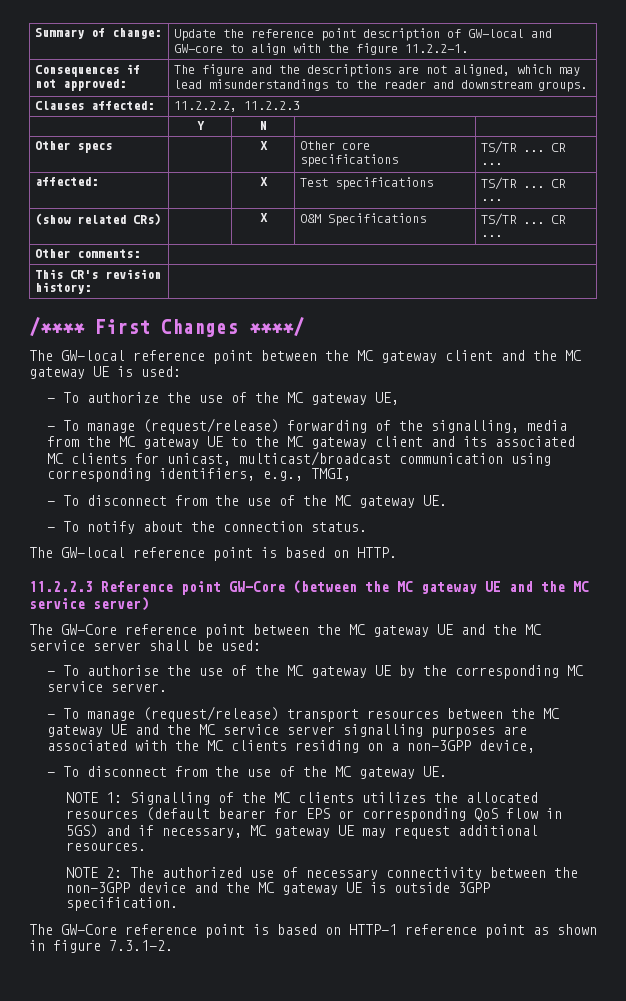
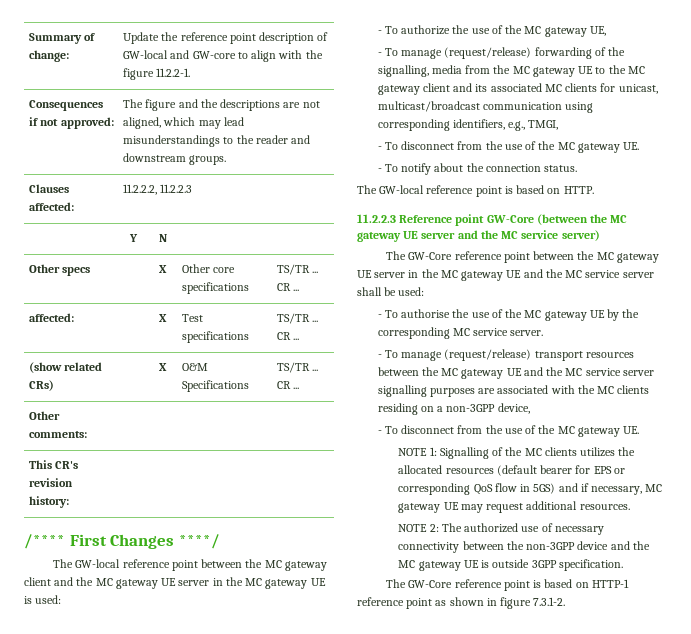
- The GW-local reference point between the MC gateway client and the MC gateway UE is used:
+ The GW-local reference point between the MC gateway client and the MC gateway UE server in the MC gateway UE is used:
- 11.2.2.3 Reference point GW-Core (between the MC gateway UE and the MC service server)
+ 11.2.2.3 Reference point GW-Core (between the MC gateway UE server and the MC service server)
- The GW-Core reference point between the MC gateway UE and the MC service server shall be used:
+ The GW-Core reference point between the MC gateway UE server in the MC gateway UE and the MC service server shall be used:

